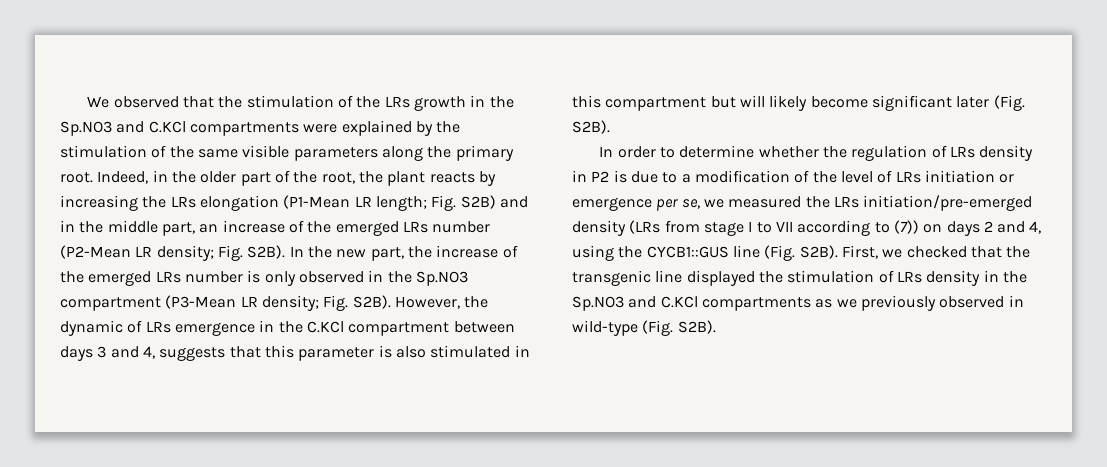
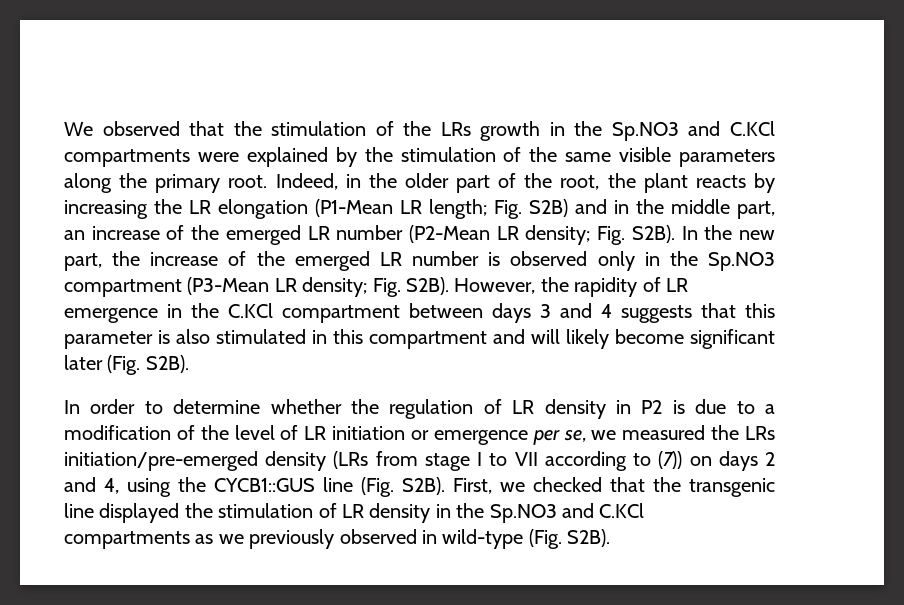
- Indeed, in the older part of the root, the plant reacts by increasing the LRs elongation (P1-Mean LR length; Fig. S2B) and in the middle part, an increase of the emerged LRs number (P2-Mean LR density; Fig. S2B).
+ Indeed, in the older part of the root, the plant reacts by increasing the LR elongation (P1-Mean LR length; Fig. S2B) and in the middle part, an increase of the emerged LR number (P2-Mean LR density; Fig. S2B).
- In the new part, the increase of the emerged LRs number is only observed in the Sp.NO3 compartment (P3-Mean LR density; Fig. S2B).
+ In the new part, the increase of the emerged LR number is observed only in the Sp.NO3 compartment (P3-Mean LR density; Fig. S2B).
- However, the dynamic of LRs emergence in the C.KCl compartment between days 3 and 4, suggests that this parameter is also stimulated in this compartment but will likely become significant later (Fig. S2B).
+ However, the rapidity of LR emergence in the C.KCl compartment between days 3 and 4 suggests that this parameter is also stimulated in this compartment and will likely become significant later (Fig. S2B).
- In order to determine whether the regulation of LRs density in P2 is due to a modification of the level of LRs initiation or emergence per se, we measured the LRs initiation/pre-emerged density (LRs from stage I to VII according to (7)) on days 2 and 4, using the CYCB1::GUS line (Fig. S2B).
+ In order to determine whether the regulation of LR density in P2 is due to a modification of the level of LR initiation or emergence per se, we measured the LRs initiation/pre-emerged density (LRs from stage I to VII according to (7)) on days 2 and 4, using the CYCB1::GUS line (Fig. S2B).
- First, we checked that the transgenic line displayed the stimulation of LRs density in the Sp.NO3 and C.KCl compartments as we previously observed in wild-type (Fig. S2B).
+ First, we checked that the transgenic line displayed the stimulation of LR density in the Sp.NO3 and C.KCl compartments as we previously observed in wild-type (Fig. S2B).

